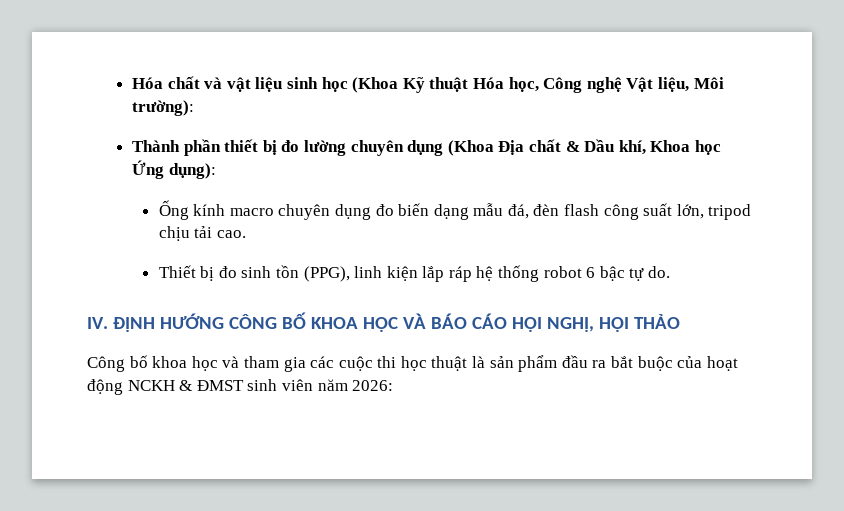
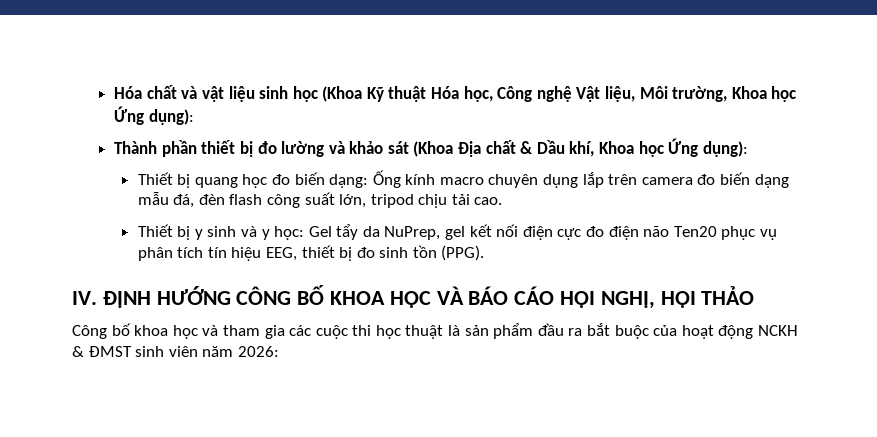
- Hóa chất và vật liệu sinh học (Khoa Kỹ thuật Hóa học, Công nghệ Vật liệu, Môi trường):
+ Hóa chất và vật liệu sinh học (Khoa Kỹ thuật Hóa học, Công nghệ Vật liệu, Môi trường, Khoa học Ứng dụng):
- Thành phần thiết bị đo lường chuyên dụng (Khoa Địa chất & Dầu khí, Khoa học Ứng dụng):
+ Thành phần thiết bị đo lường và khảo sát (Khoa Địa chất & Dầu khí, Khoa học Ứng dụng):
- Ống kính macro chuyên dụng đo biến dạng mẫu đá, đèn flash công suất lớn, tripod chịu tải cao.
+ Thiết bị quang học đo biến dạng: Ống kính macro chuyên dụng lắp trên camera đo biến dạng mẫu đá, đèn flash công suất lớn, tripod chịu tải cao.
- Thiết bị đo sinh tồn (PPG), linh kiện lắp ráp hệ thống robot 6 bậc tự do.
+ Thiết bị y sinh và y học: Gel tẩy da NuPrep, gel kết nối điện cực đo điện não Ten20 phục vụ phân tích tín hiệu EEG, thiết bị đo sinh tồn (PPG).

